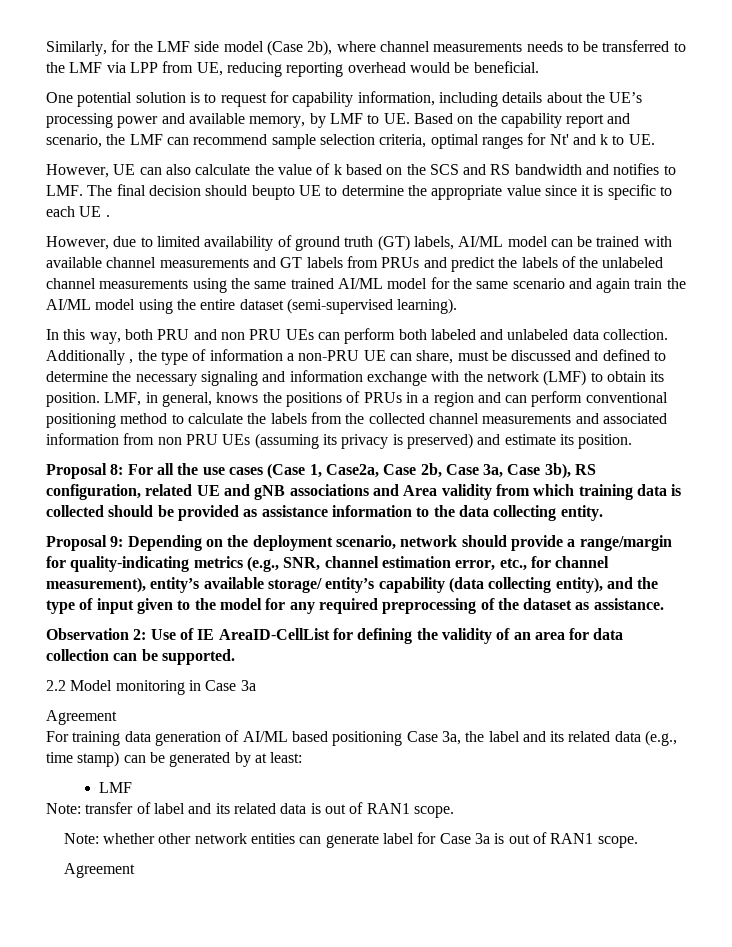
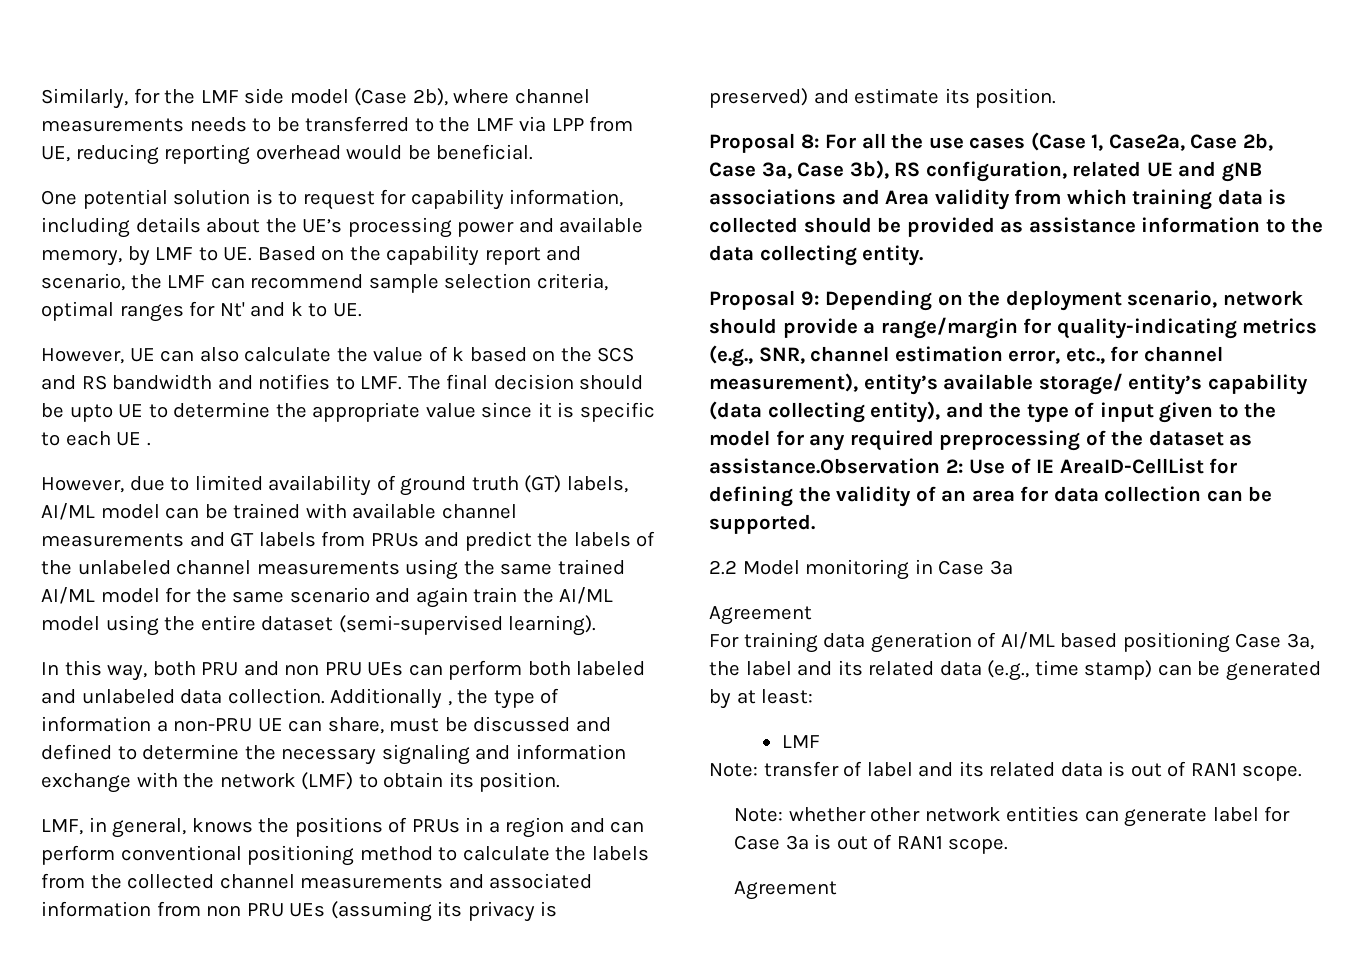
- However, UE can also calculate the value of k based on the SCS and RS bandwidth and notifies to LMF. The final decision should beupto UE to determine the appropriate value since it is specific to each UE .
+ However, UE can also calculate the value of k based on the SCS and RS bandwidth and notifies to LMF. The final decision should be upto UE to determine the appropriate value since it is specific to each UE .
- Additionally , the type of information a non-PRU UE can share, must be discussed and defined to determine the necessary signaling and information exchange with the network (LMF) to obtain its position. LMF, in general, knows the positions of PRUs in a region and can perform conventional positioning method to calculate the labels from the collected channel measurements and associated information from non PRU UEs (assuming its privacy is preserved) and estimate its position.
+ Additionally , the type of information a non-PRU UE can share, must be discussed and defined to determine the necessary signaling and information exchange with the network (LMF) to obtain its position.
+ LMF, in general, knows the positions of PRUs in a region and can perform conventional positioning method to calculate the labels from the collected channel measurements and associated information from non PRU UEs (assuming its privacy is preserved) and estimate its position.
- Depending on the deployment scenario, network should provide a range/margin for quality-indicating metrics (e.g., SNR, channel estimation error, etc., for channel measurement), entity’s available storage/ entity’s capability (data collecting entity), and the type of input given to the model for any required preprocessing of the dataset as assistance.
- Observation 2:
+ Depending on the deployment scenario, network should provide a range/margin for quality-indicating metrics (e.g., SNR, channel estimation error, etc., for channel measurement), entity’s available storage/ entity’s capability (data collecting entity), and the type of input given to the model for any required preprocessing of the dataset as assistance.Observation 2:

